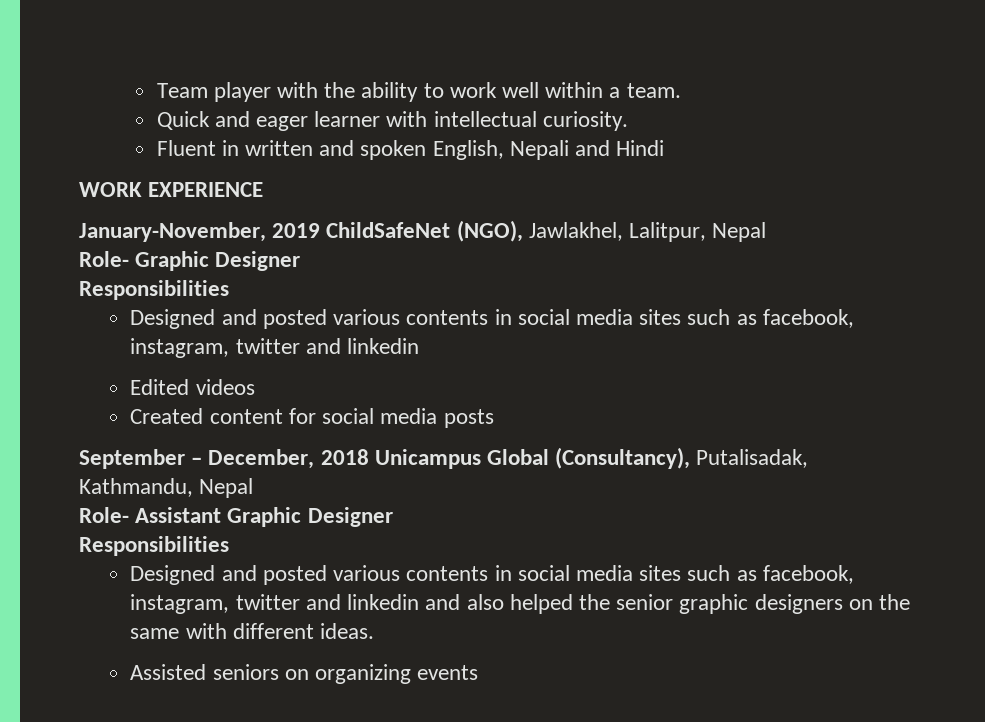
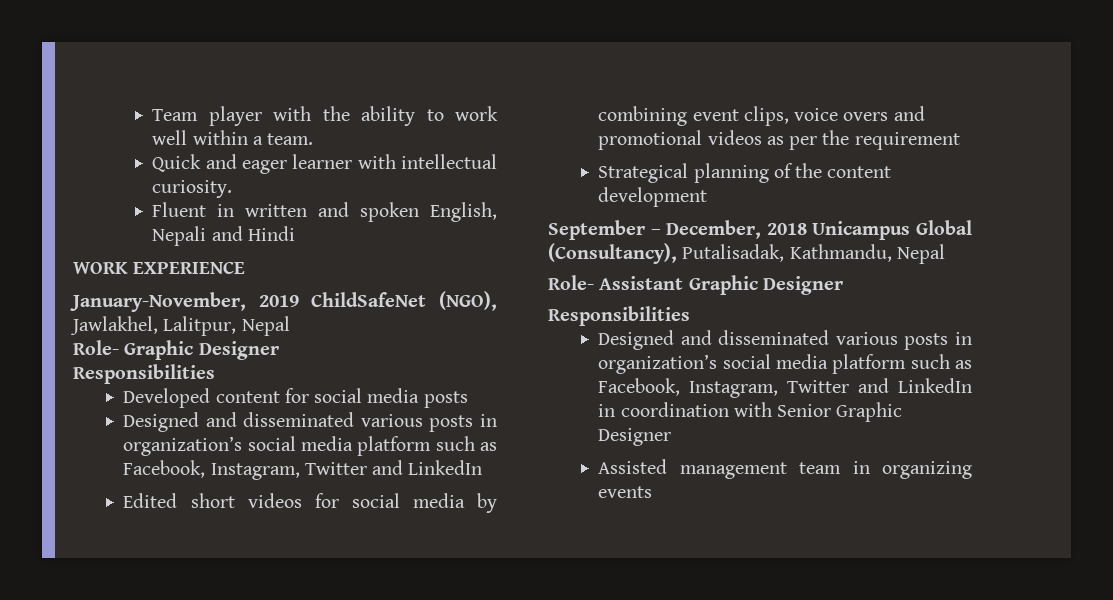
  Role- Graphic Designer
  Responsibilities
- Designed and posted various contents in social media sites such as facebook, instagram, twitter and linkedin
- Edited videos
- Created content for social media posts
+ Developed content for social media posts
+ Designed and disseminated various posts in organization’s social media platform such as Facebook, Instagram, Twitter and LinkedIn
+ Edited short videos for social media by combining event clips, voice overs and promotional videos as per the requirement
+ Strategical planning of the content development
- Designed and posted various contents in social media sites such as facebook, instagram, twitter and linkedin and also helped the senior graphic designers on the same with different ideas.
- Assisted seniors on organizing events
+ Designed and disseminated various posts in organization’s social media platform such as Facebook, Instagram, Twitter and LinkedIn in coordination with Senior Graphic Designer
+ Assisted management team in organizing events

